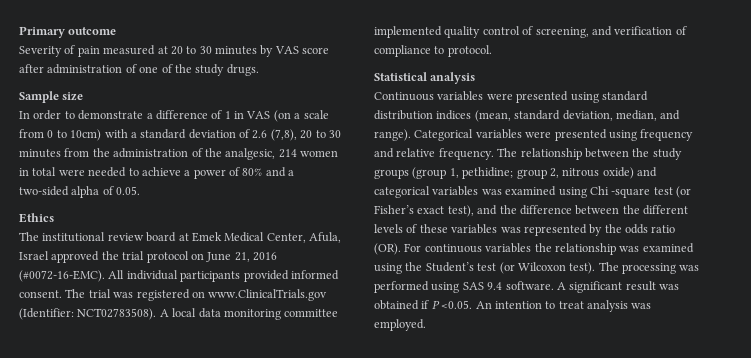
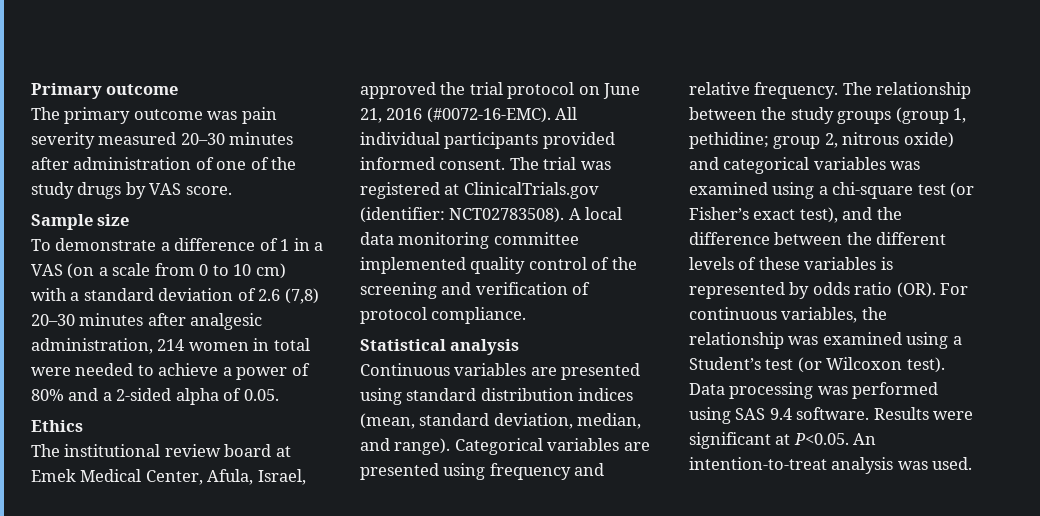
- Severity of pain measured at 20 to 30 minutes by VAS score after administration of one of the study drugs.
+ The primary outcome was pain severity measured 20–30 minutes after administration of one of the study drugs by VAS score.
- In order to demonstrate a difference of 1 in VAS (on a scale from 0 to 10cm) with a standard deviation of 2.6 (7,8), 20 to 30 minutes from the administration of the analgesic, 214 women in total were needed to achieve a power of 80% and a two-sided alpha of 0.05.
+ To demonstrate a difference of 1 in a VAS (on a scale from 0 to 10 cm) with a standard deviation of 2.6 (7,8) 20–30 minutes after analgesic administration, 214 women in total were needed to achieve a power of 80% and a 2-sided alpha of 0.05.
- The institutional review board at Emek Medical Center, Afula, Israel approved the trial protocol on June 21, 2016 (#0072-16-EMC).
+ The institutional review board at Emek Medical Center, Afula, Israel, approved the trial protocol on June 21, 2016 (#0072-16-EMC).
- The trial was registered on www.ClinicalTrials.gov (Identifier: NCT02783508).
+ The trial was registered at ClinicalTrials.gov (identifier: NCT02783508).
- A local data monitoring committee implemented quality control of screening, and verification of compliance to protocol.
+ A local data monitoring committee implemented quality control of the screening and verification of protocol compliance.
- Continuous variables were presented using standard distribution indices (mean, standard deviation, median, and range).
+ Continuous variables are presented using standard distribution indices (mean, standard deviation, median, and range).
- Categorical variables were presented using frequency and relative frequency.
+ Categorical variables are presented using frequency and relative frequency.
- The relationship between the study groups (group 1, pethidine; group 2, nitrous oxide) and categorical variables was examined using Chi -square test (or Fisher’s exact test), and the difference between the different levels of these variables was represented by the odds ratio (OR). For continuous variables the relationship was examined using the Student’s test (or Wilcoxon test).
+ The relationship between the study groups (group 1, pethidine; group 2, nitrous oxide) and categorical variables was examined using a chi-square test (or Fisher’s exact test), and the difference between the different levels of these variables is represented by odds ratio (OR). For continuous variables, the relationship was examined using a Student’s test (or Wilcoxon test).
- The processing was performed using SAS 9.4 software.
+ Data processing was performed using SAS 9.4 software.
- A significant result was obtained if P <0.05. An intention to treat analysis was employed.
+ Results were significant at P<0.05. An intention-to-treat analysis was used.

